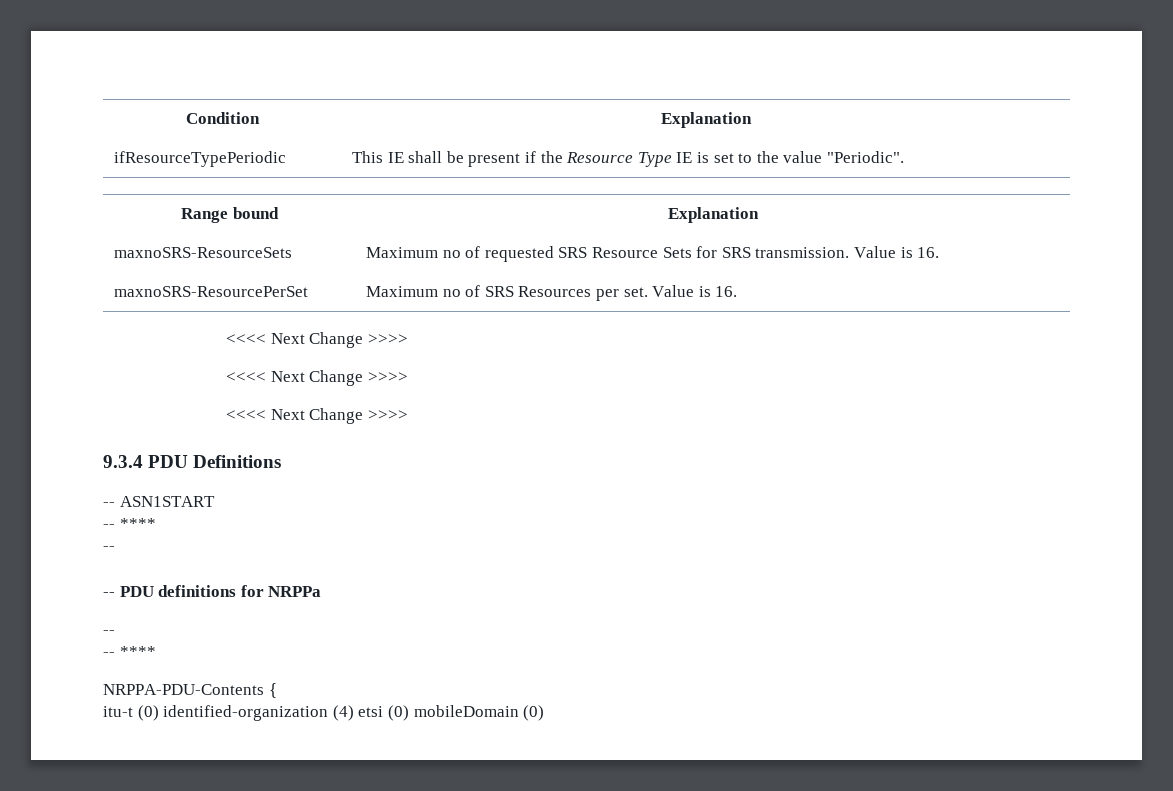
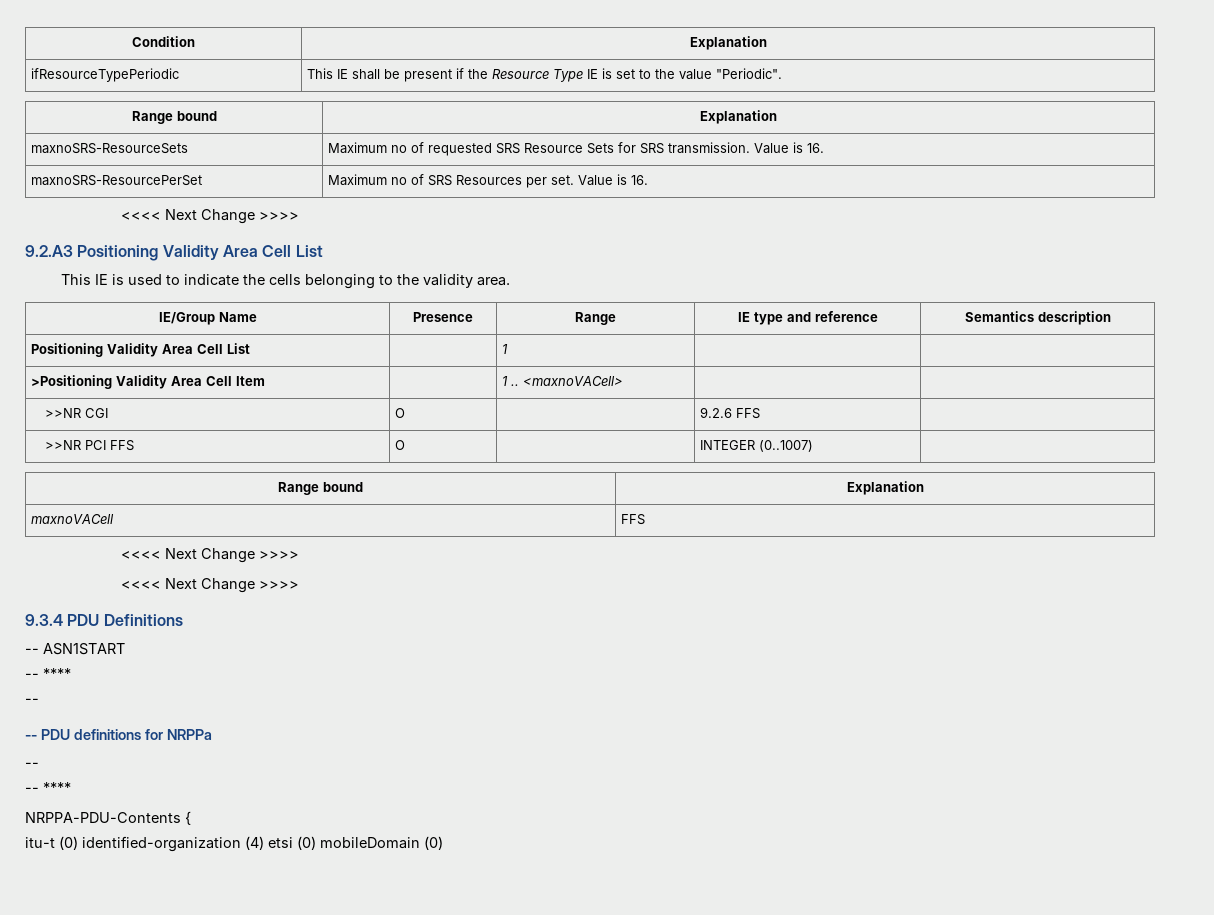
+ 9.2.A3 Positioning Validity Area Cell List
+ This IE is used to indicate the cells belonging to the validity area.
+ IE/Group Name | Presence | Range | IE type and reference | Semantics description
+ Positioning Validity Area Cell List | | 1 | |
+ >Positioning Validity Area Cell Item | | 1 .. <maxnoVACell> | |
+ >>NR CGI | O | | 9.2.6 FFS |
+ >>NR PCI FFS | O | | INTEGER (0..1007) |
+ Range bound | Explanation
+ maxnoVACell | FFS

